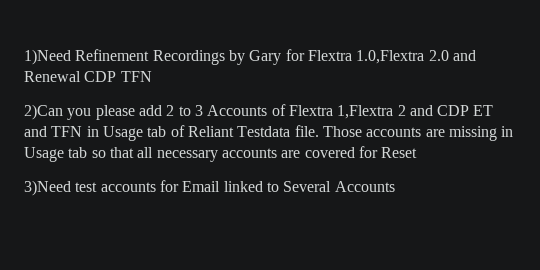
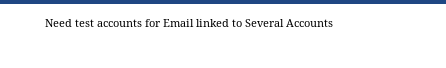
- 1)Need Refinement Recordings by Gary for Flextra 1.0,Flextra 2.0 and Renewal CDP TFN
- 2)Can you please add 2 to 3 Accounts of Flextra 1,Flextra 2 and CDP ET and TFN in Usage tab of Reliant Testdata file. Those accounts are missing in Usage tab so that all necessary accounts are covered for Reset
- 3)Need test accounts for Email linked to Several Accounts
+ Need test accounts for Email linked to Several Accounts

